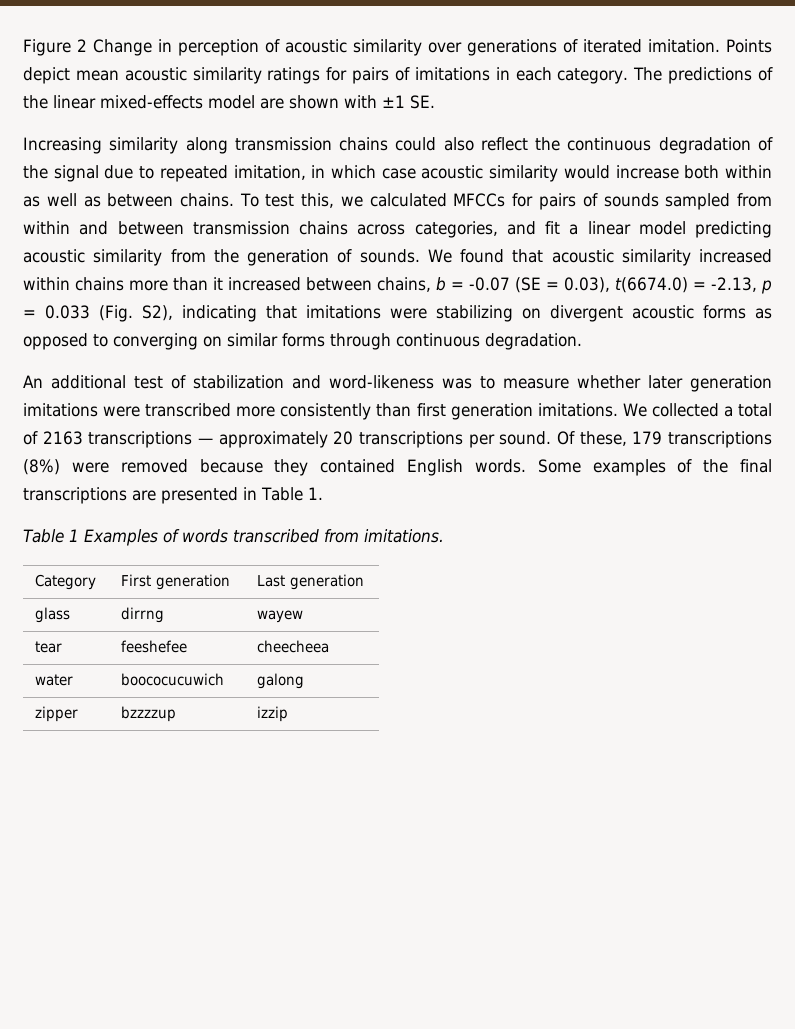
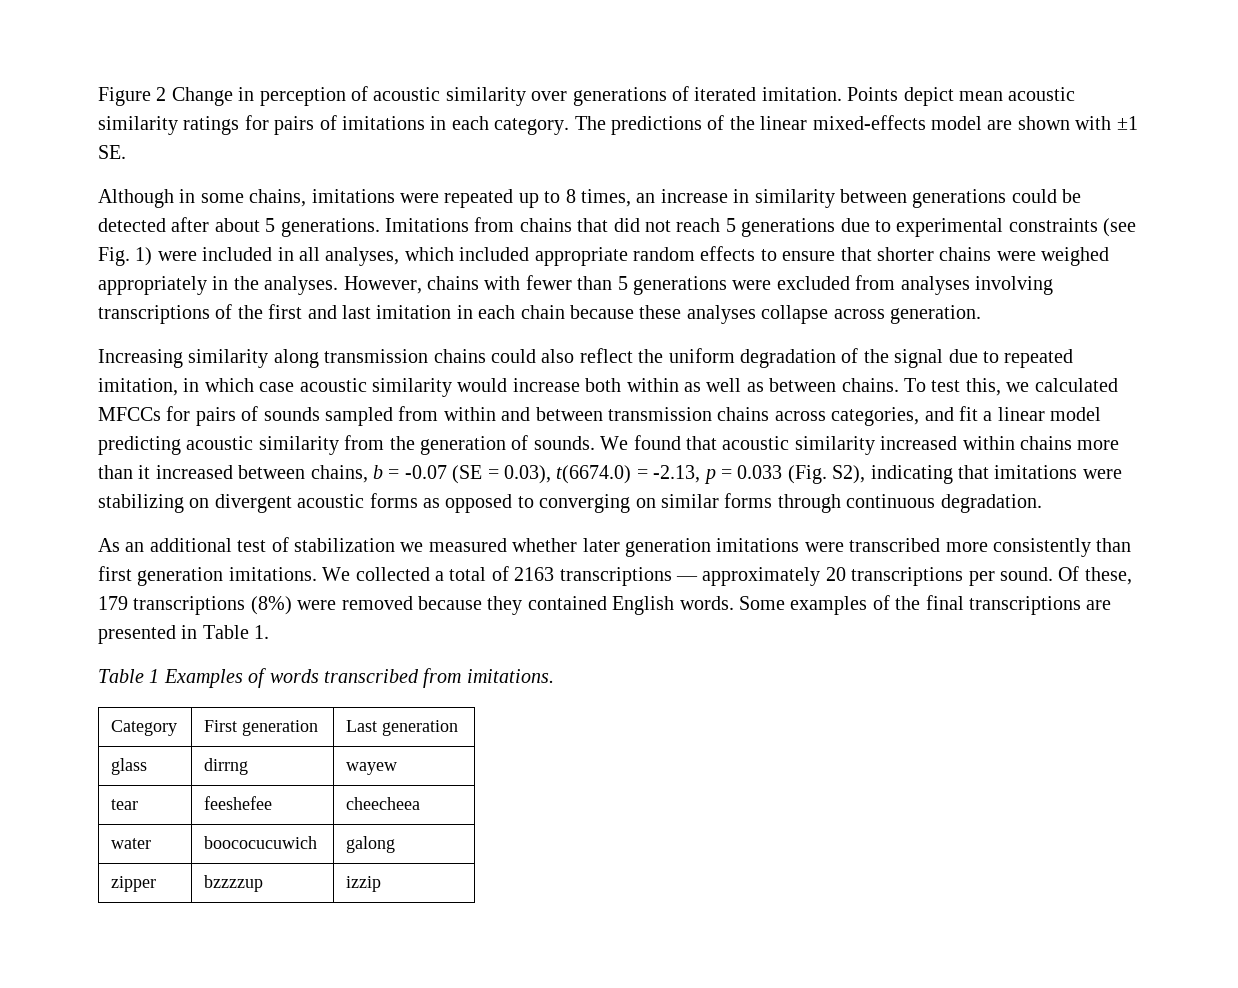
+ Although in some chains, imitations were repeated up to 8 times, an increase in similarity between generations could be detected after about 5 generations. Imitations from chains that did not reach 5 generations due to experimental constraints (see Fig. 1) were included in all analyses, which included appropriate random effects to ensure that shorter chains were weighed appropriately in the analyses. However, chains with fewer than 5 generations were excluded from analyses involving transcriptions of the first and last imitation in each chain because these analyses collapse across generation.
- Increasing similarity along transmission chains could also reflect the continuous degradation of the signal due to repeated imitation, in which case acoustic similarity would increase both within as well as between chains.
+ Increasing similarity along transmission chains could also reflect the uniform degradation of the signal due to repeated imitation, in which case acoustic similarity would increase both within as well as between chains.
- An additional test of stabilization and word-likeness was to measure whether later generation imitations were transcribed more consistently than first generation imitations.
+ As an additional test of stabilization we measured whether later generation imitations were transcribed more consistently than first generation imitations.

